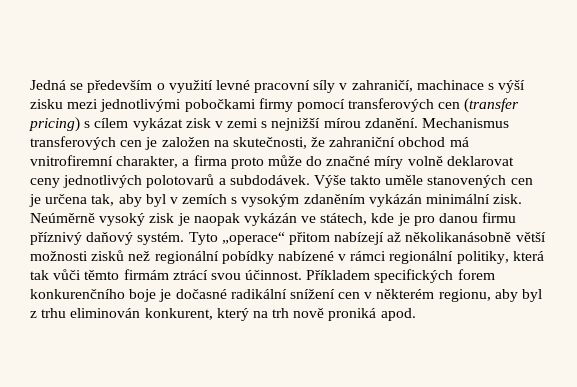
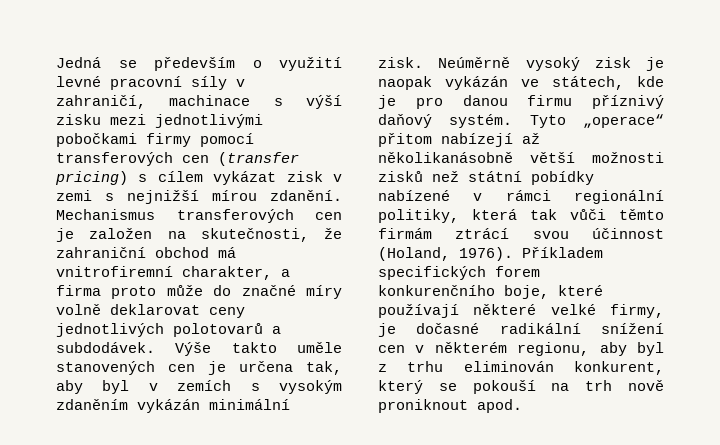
- Tyto „operace“ přitom nabízejí až několikanásobně větší možnosti zisků než regionální pobídky nabízené v rámci regionální politiky, která tak vůči těmto firmám ztrácí svou účinnost.
+ Tyto „operace“ přitom nabízejí až několikanásobně větší možnosti zisků než státní pobídky nabízené v rámci regionální politiky, která tak vůči těmto firmám ztrácí svou účinnost (Holand, 1976).
- Příkladem specifických forem konkurenčního boje je dočasné radikální snížení cen v některém regionu, aby byl z trhu eliminován konkurent, který na trh nově proniká apod.
+ Příkladem specifických forem konkurenčního boje, které používají některé velké firmy, je dočasné radikální snížení cen v některém regionu, aby byl z trhu eliminován konkurent, který se pokouší na trh nově proniknout apod.

